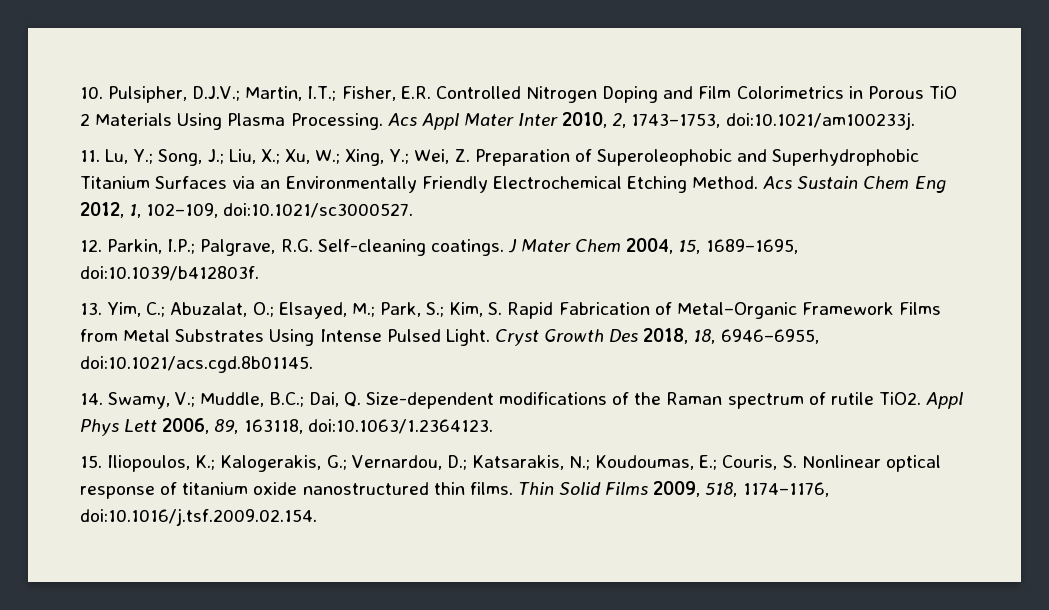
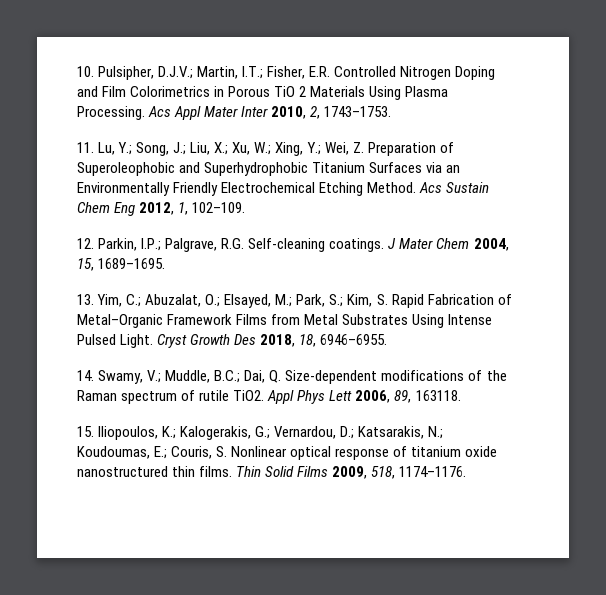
- Acs Appl Mater Inter 2010, 2, 1743–1753, doi:10.1021/am100233j.
+ Acs Appl Mater Inter 2010, 2, 1743–1753.
- Acs Sustain Chem Eng 2012, 1, 102–109, doi:10.1021/sc3000527.
+ Acs Sustain Chem Eng 2012, 1, 102–109.
- J Mater Chem 2004, 15, 1689–1695, doi:10.1039/b412803f.
+ J Mater Chem 2004, 15, 1689–1695.
- Cryst Growth Des 2018, 18, 6946–6955, doi:10.1021/acs.cgd.8b01145.
+ Cryst Growth Des 2018, 18, 6946–6955.
- Appl Phys Lett 2006, 89, 163118, doi:10.1063/1.2364123.
+ Appl Phys Lett 2006, 89, 163118.
- Thin Solid Films 2009, 518, 1174–1176, doi:10.1016/j.tsf.2009.02.154.
+ Thin Solid Films 2009, 518, 1174–1176.

